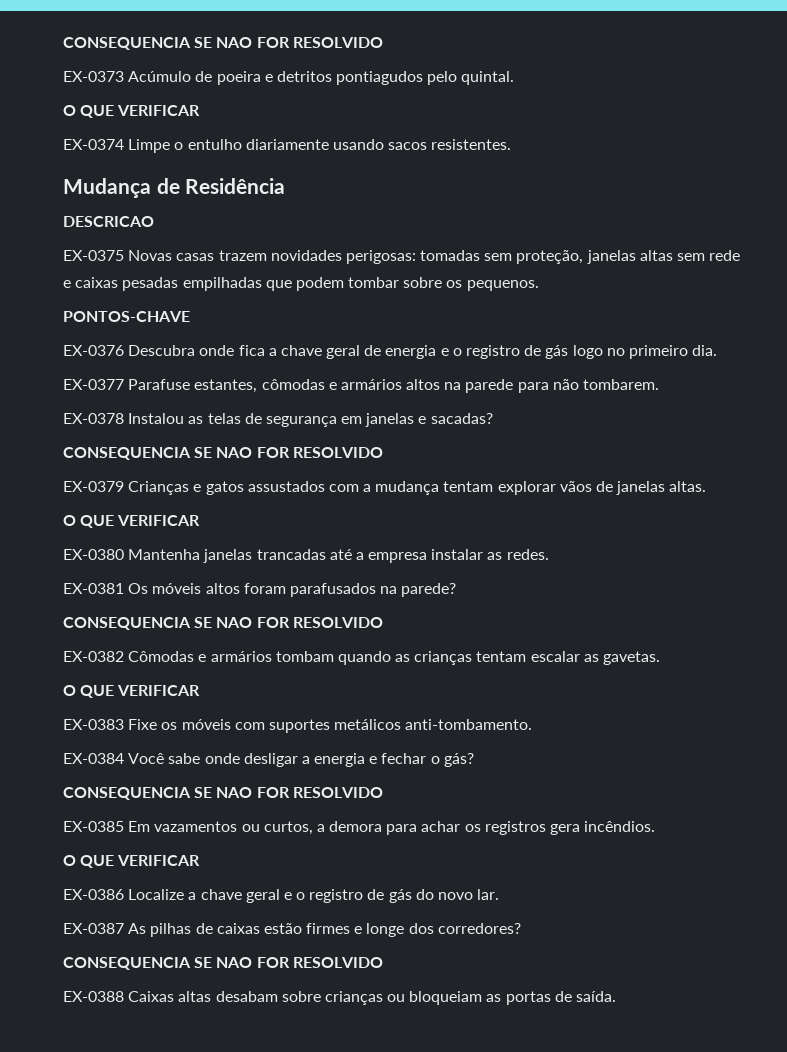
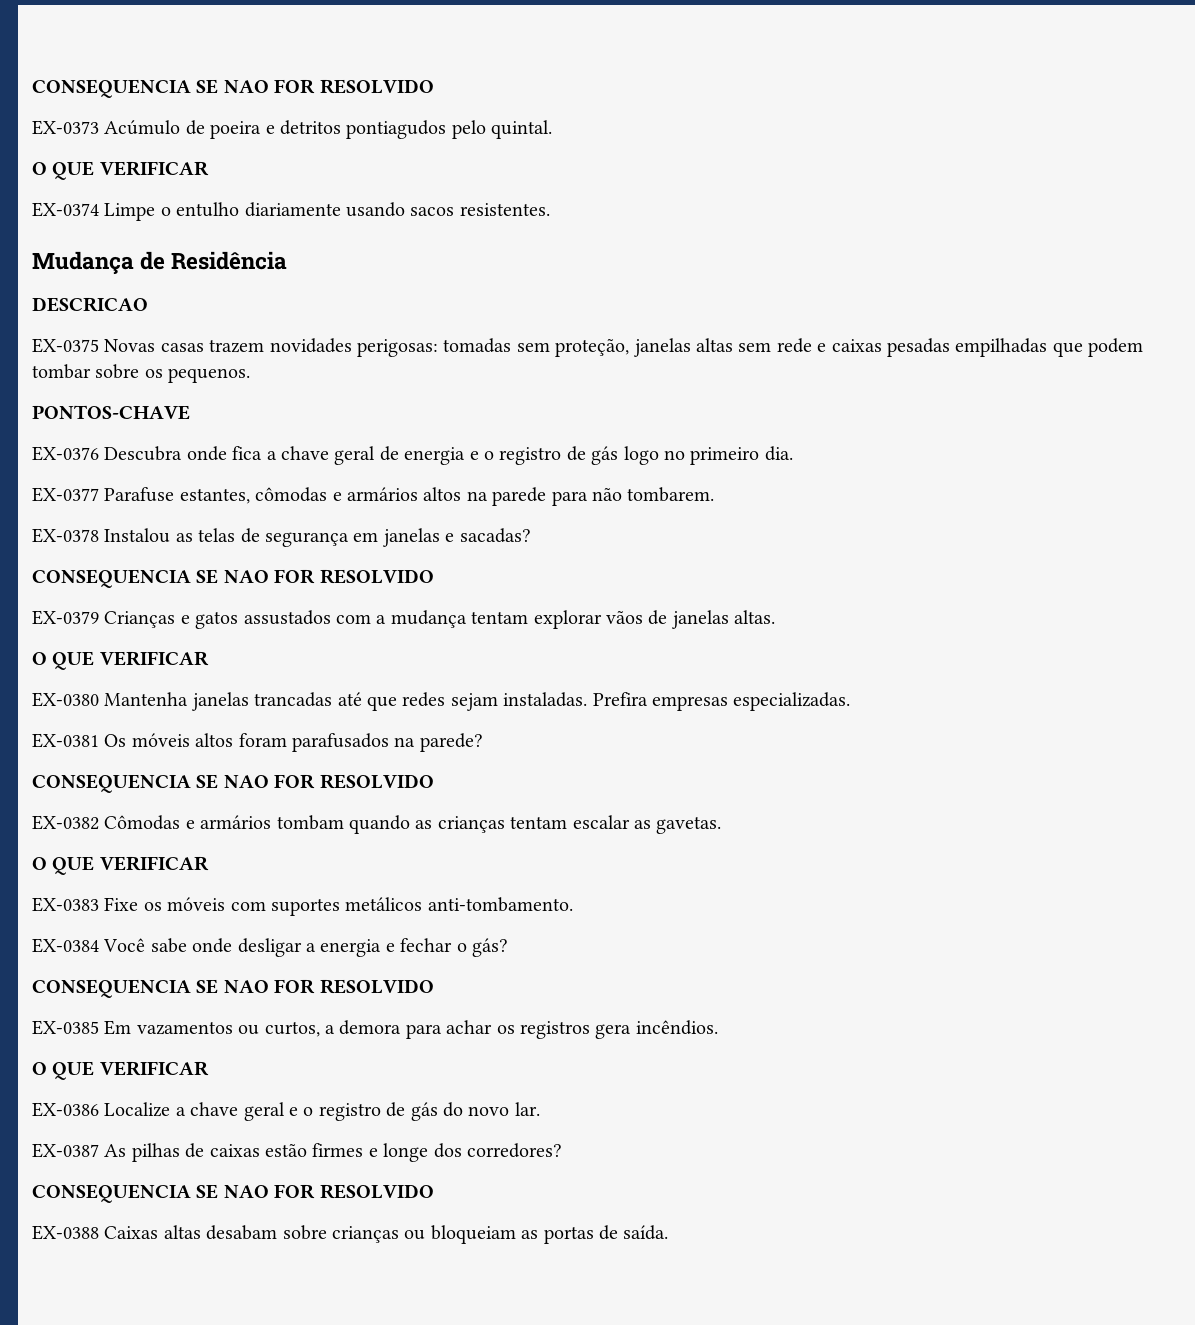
- EX-0380 Mantenha janelas trancadas até a empresa instalar as redes.
+ EX-0380 Mantenha janelas trancadas até que redes sejam instaladas. Prefira empresas especializadas.

